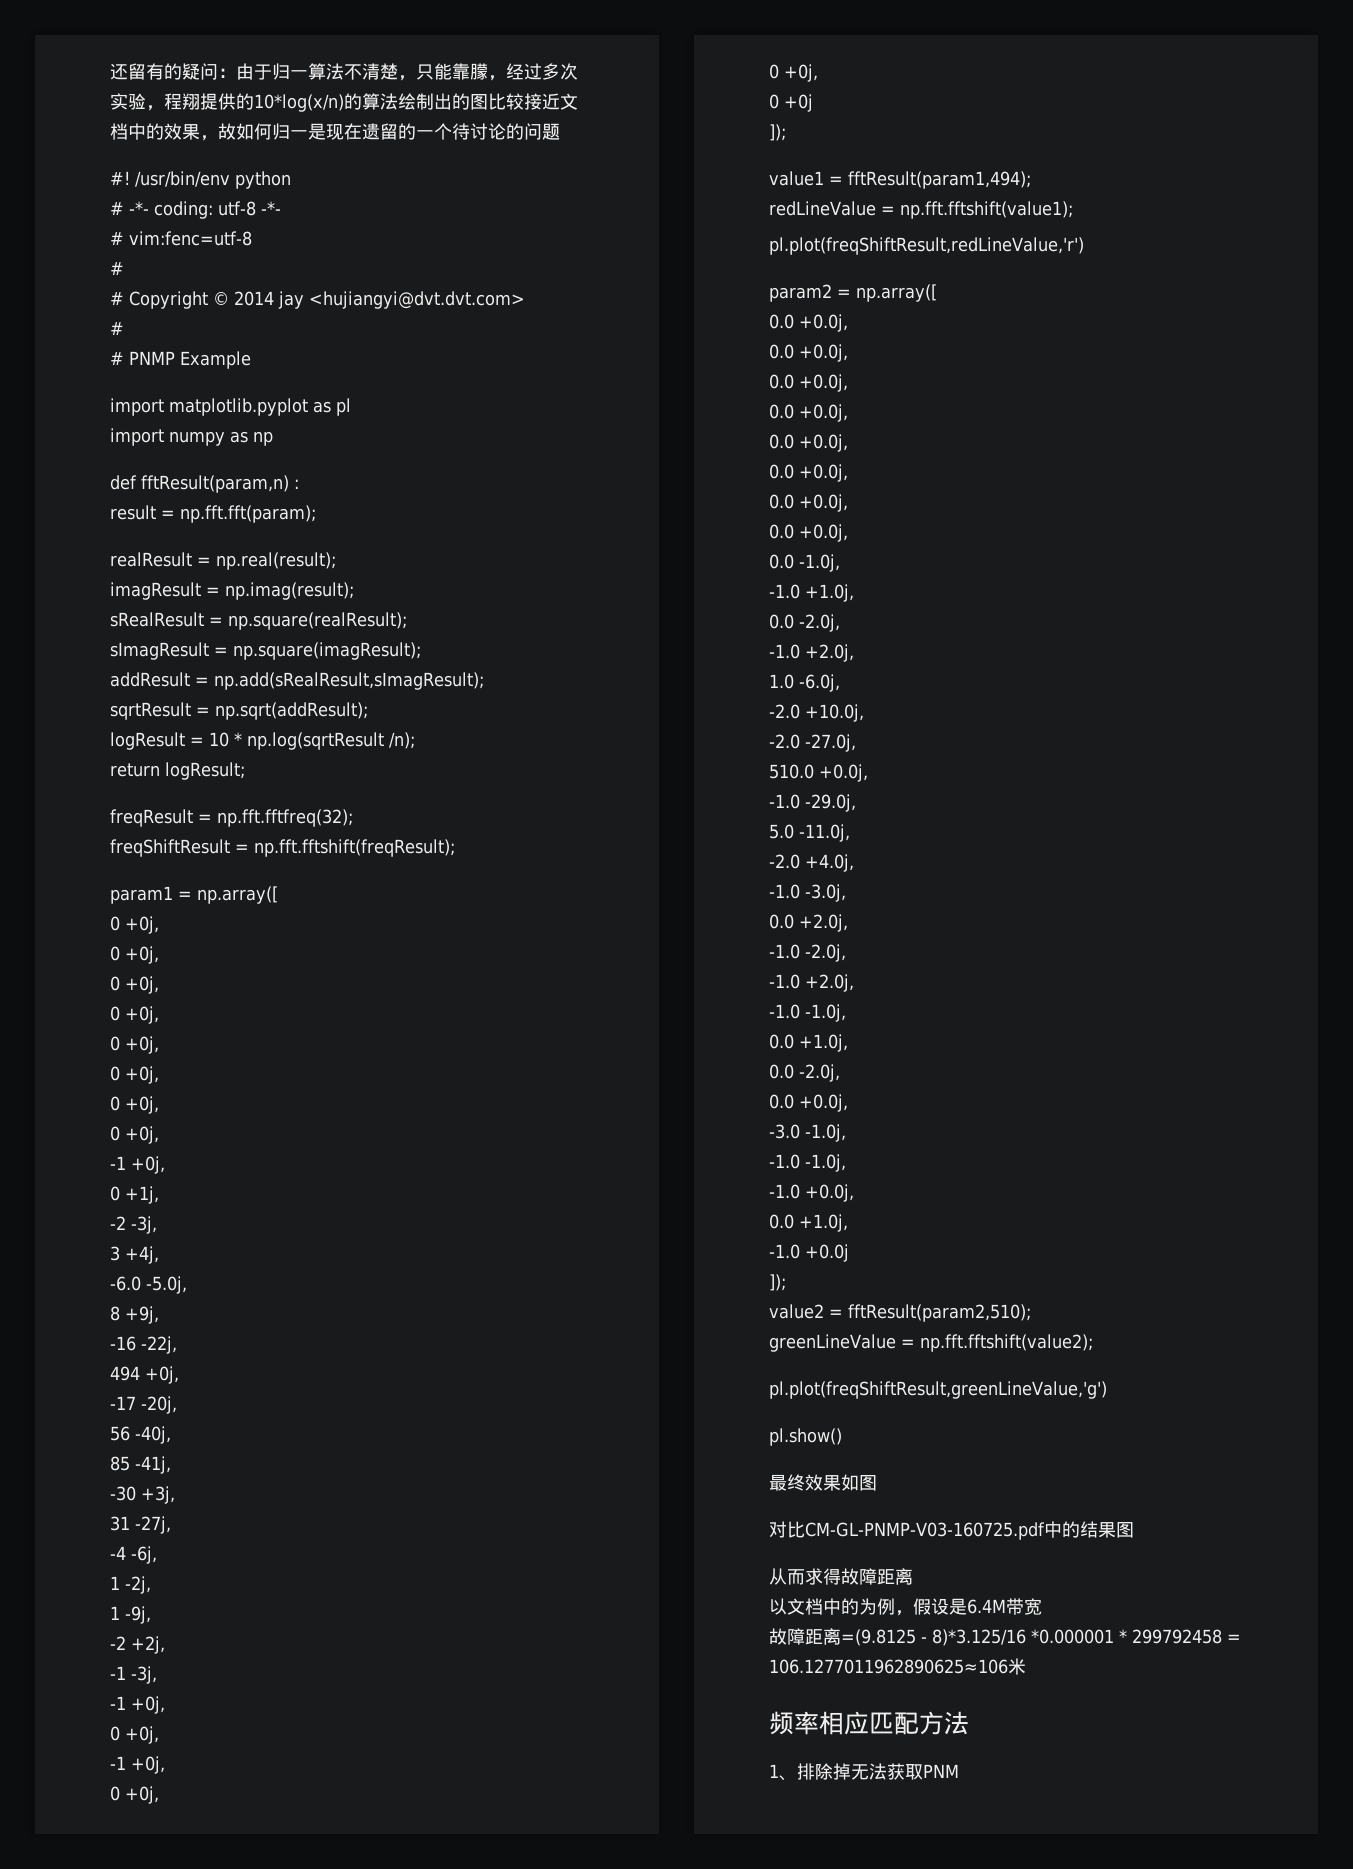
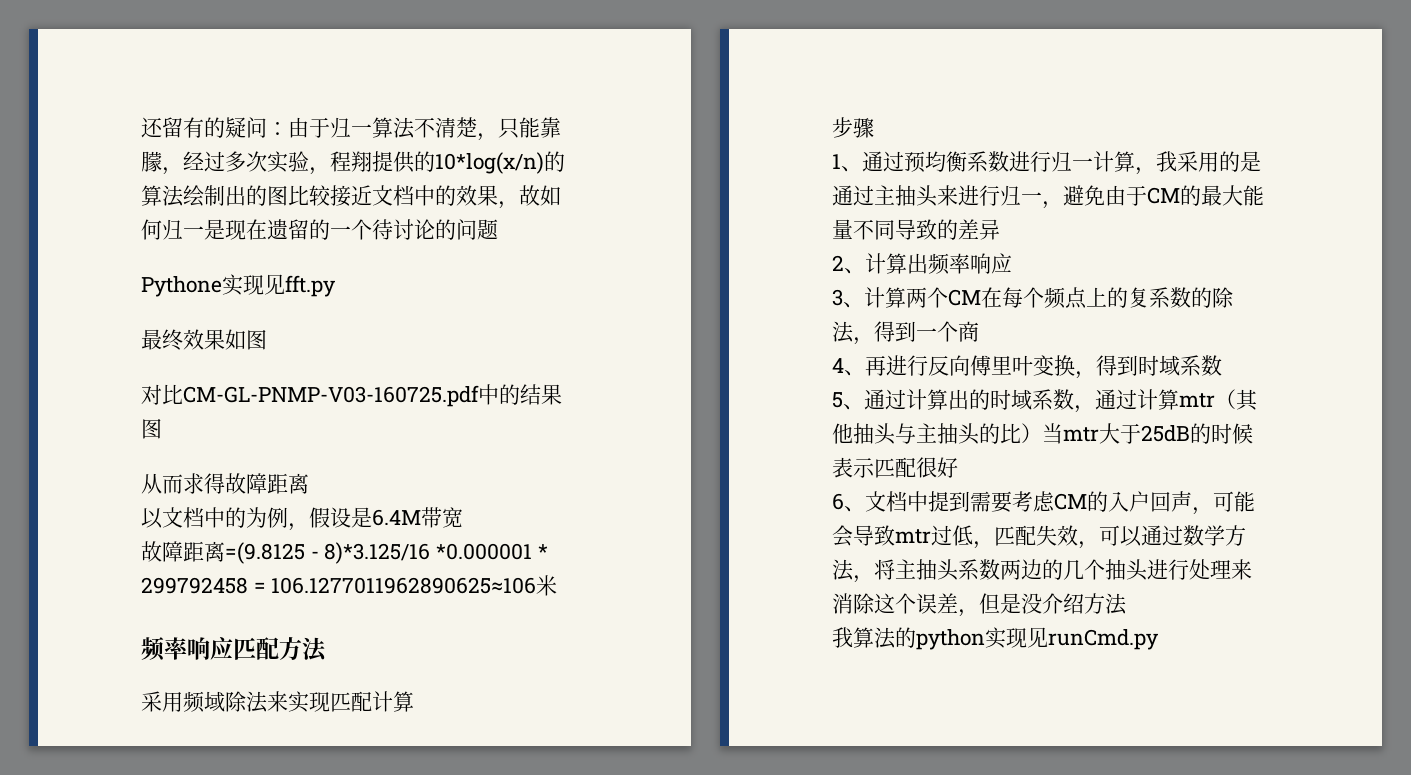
- #! /usr/bin/env python
- # -*- coding: utf-8 -*-
- # vim:fenc=utf-8
- #
- # Copyright © 2014 jay <hujiangyi@dvt.dvt.com>
- #
- # PNMP Example
- import matplotlib.pyplot as pl
- import numpy as np
- def fftResult(param,n) :
- result = np.fft.fft(param);
- realResult = np.real(result);
- imagResult = np.imag(result);
- sRealResult = np.square(realResult);
- sImagResult = np.square(imagResult);
- addResult = np.add(sRealResult,sImagResult);
- sqrtResult = np.sqrt(addResult);
- logResult = 10 * np.log(sqrtResult /n);
- return logResult;
- freqResult = np.fft.fftfreq(32);
- freqShiftResult = np.fft.fftshift(freqResult);
- param1 = np.array([
- 0 +0j,
- 0 +0j,
- 0 +0j,
- 0 +0j,
- 0 +0j,
- 0 +0j,
- 0 +0j,
- 0 +0j,
- -1 +0j,
- 0 +1j,
- -2 -3j,
- 3 +4j,
- -6.0 -5.0j,
- 8 +9j,
- -16 -22j,
- 494 +0j,
- -17 -20j,
- 56 -40j,
- 85 -41j,
- -30 +3j,
- 31 -27j,
- -4 -6j,
- 1 -2j,
- 1 -9j,
- -2 +2j,
- -1 -3j,
- -1 +0j,
- 0 +0j,
- -1 +0j,
- 0 +0j,
- 0 +0j,
- 0 +0j
- ]);
- value1 = fftResult(param1,494);
- redLineValue = np.fft.fftshift(value1);
- pl.plot(freqShiftResult,redLineValue,'r')
- param2 = np.array([
- 0.0 +0.0j,
- 0.0 +0.0j,
- 0.0 +0.0j,
- 0.0 +0.0j,
- 0.0 +0.0j,
- 0.0 +0.0j,
- 0.0 +0.0j,
- 0.0 +0.0j,
- 0.0 -1.0j,
- -1.0 +1.0j,
- 0.0 -2.0j,
- -1.0 +2.0j,
- 1.0 -6.0j,
- -2.0 +10.0j,
- -2.0 -27.0j,
- 510.0 +0.0j,
- -1.0 -29.0j,
- 5.0 -11.0j,
- -2.0 +4.0j,
- -1.0 -3.0j,
- 0.0 +2.0j,
- -1.0 -2.0j,
- -1.0 +2.0j,
- -1.0 -1.0j,
- 0.0 +1.0j,
- 0.0 -2.0j,
- 0.0 +0.0j,
- -3.0 -1.0j,
- -1.0 -1.0j,
- -1.0 +0.0j,
- 0.0 +1.0j,
- -1.0 +0.0j
- ]);
- value2 = fftResult(param2,510);
- greenLineValue = np.fft.fftshift(value2);
- pl.plot(freqShiftResult,greenLineValue,'g')
- pl.show()
+ Pythone实现见fft.py
- 频率相应匹配方法
+ 频率响应匹配方法
- 1、排除掉无法获取PNM
+ 采用频域除法来实现匹配计算
+ 步骤
+ 1、通过预均衡系数进行归一计算，我采用的是通过主抽头来进行归一，避免由于CM的最大能量不同导致的差异
+ 2、计算出频率响应
+ 3、计算两个CM在每个频点上的复系数的除法，得到一个商
+ 4、再进行反向傅里叶变换，得到时域系数
+ 5、通过计算出的时域系数，通过计算mtr（其他抽头与主抽头的比）当mtr大于25dB的时候表示匹配很好
+ 6、文档中提到需要考虑CM的入户回声，可能会导致mtr过低，匹配失效，可以通过数学方法，将主抽头系数两边的几个抽头进行处理来消除这个误差，但是没介绍方法
+ 我算法的python实现见runCmd.py

